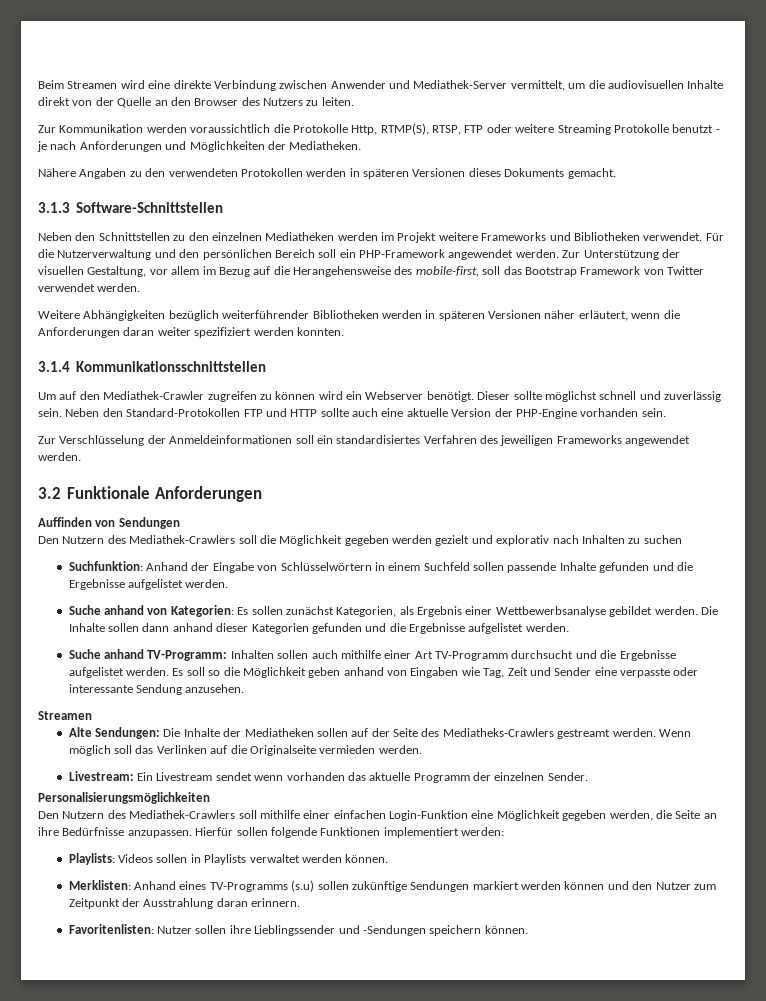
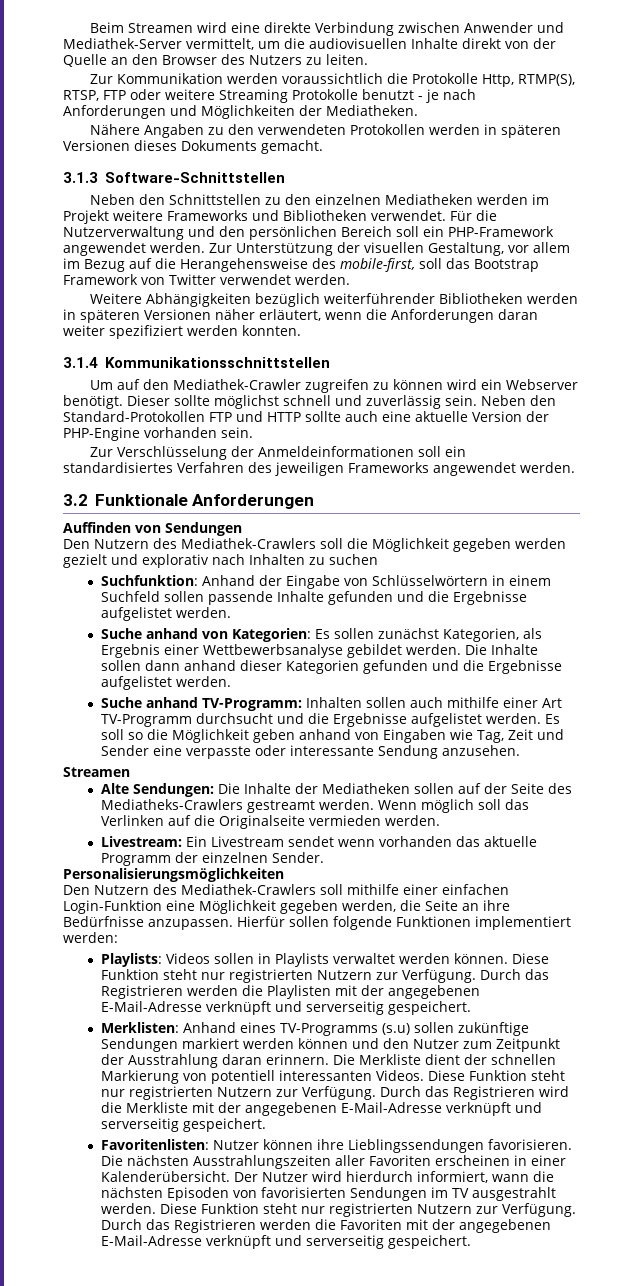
+ Diese Funktion steht nur registrierten Nutzern zur Verfügung. Durch das Registrieren werden die Playlisten mit der angegebenen E-Mail-Adresse verknüpft und serverseitig gespeichert.
- Merklisten: Anhand eines TV-Programms (s.u) sollen zukünftige Sendungen markiert werden können und den Nutzer zum Zeitpunkt der Ausstrahlung daran erinnern.
- Favoritenlisten: Nutzer sollen ihre Lieblingssender und -Sendungen speichern können.
+ Merklisten: Anhand eines TV-Programms (s.u) sollen zukünftige Sendungen markiert werden können und den Nutzer zum Zeitpunkt der Ausstrahlung daran erinnern. Die Merkliste dient der schnellen Markierung von potentiell interessanten Videos. Diese Funktion steht nur registrierten Nutzern zur Verfügung. Durch das Registrieren wird die Merkliste mit der angegebenen E-Mail-Adresse verknüpft und serverseitig gespeichert.
+ Favoritenlisten: Nutzer können ihre Lieblingssendungen favorisieren. Die nächsten Ausstrahlungszeiten aller Favoriten erscheinen in einer Kalenderübersicht. Der Nutzer wird hierdurch informiert, wann die nächsten Episoden von favorisierten Sendungen im TV ausgestrahlt werden. Diese Funktion steht nur registrierten Nutzern zur Verfügung. Durch das Registrieren werden die Favoriten mit der angegebenen E-Mail-Adresse verknüpft und serverseitig gespeichert.

